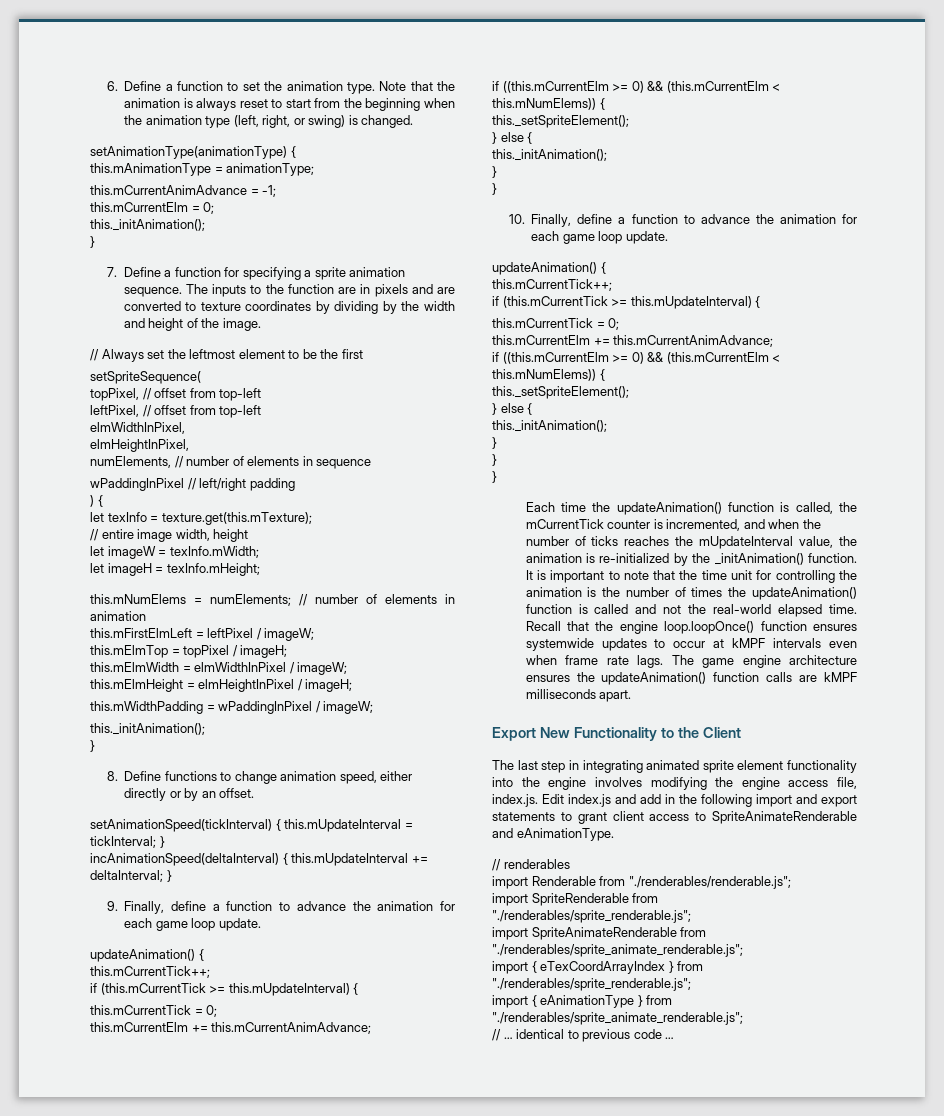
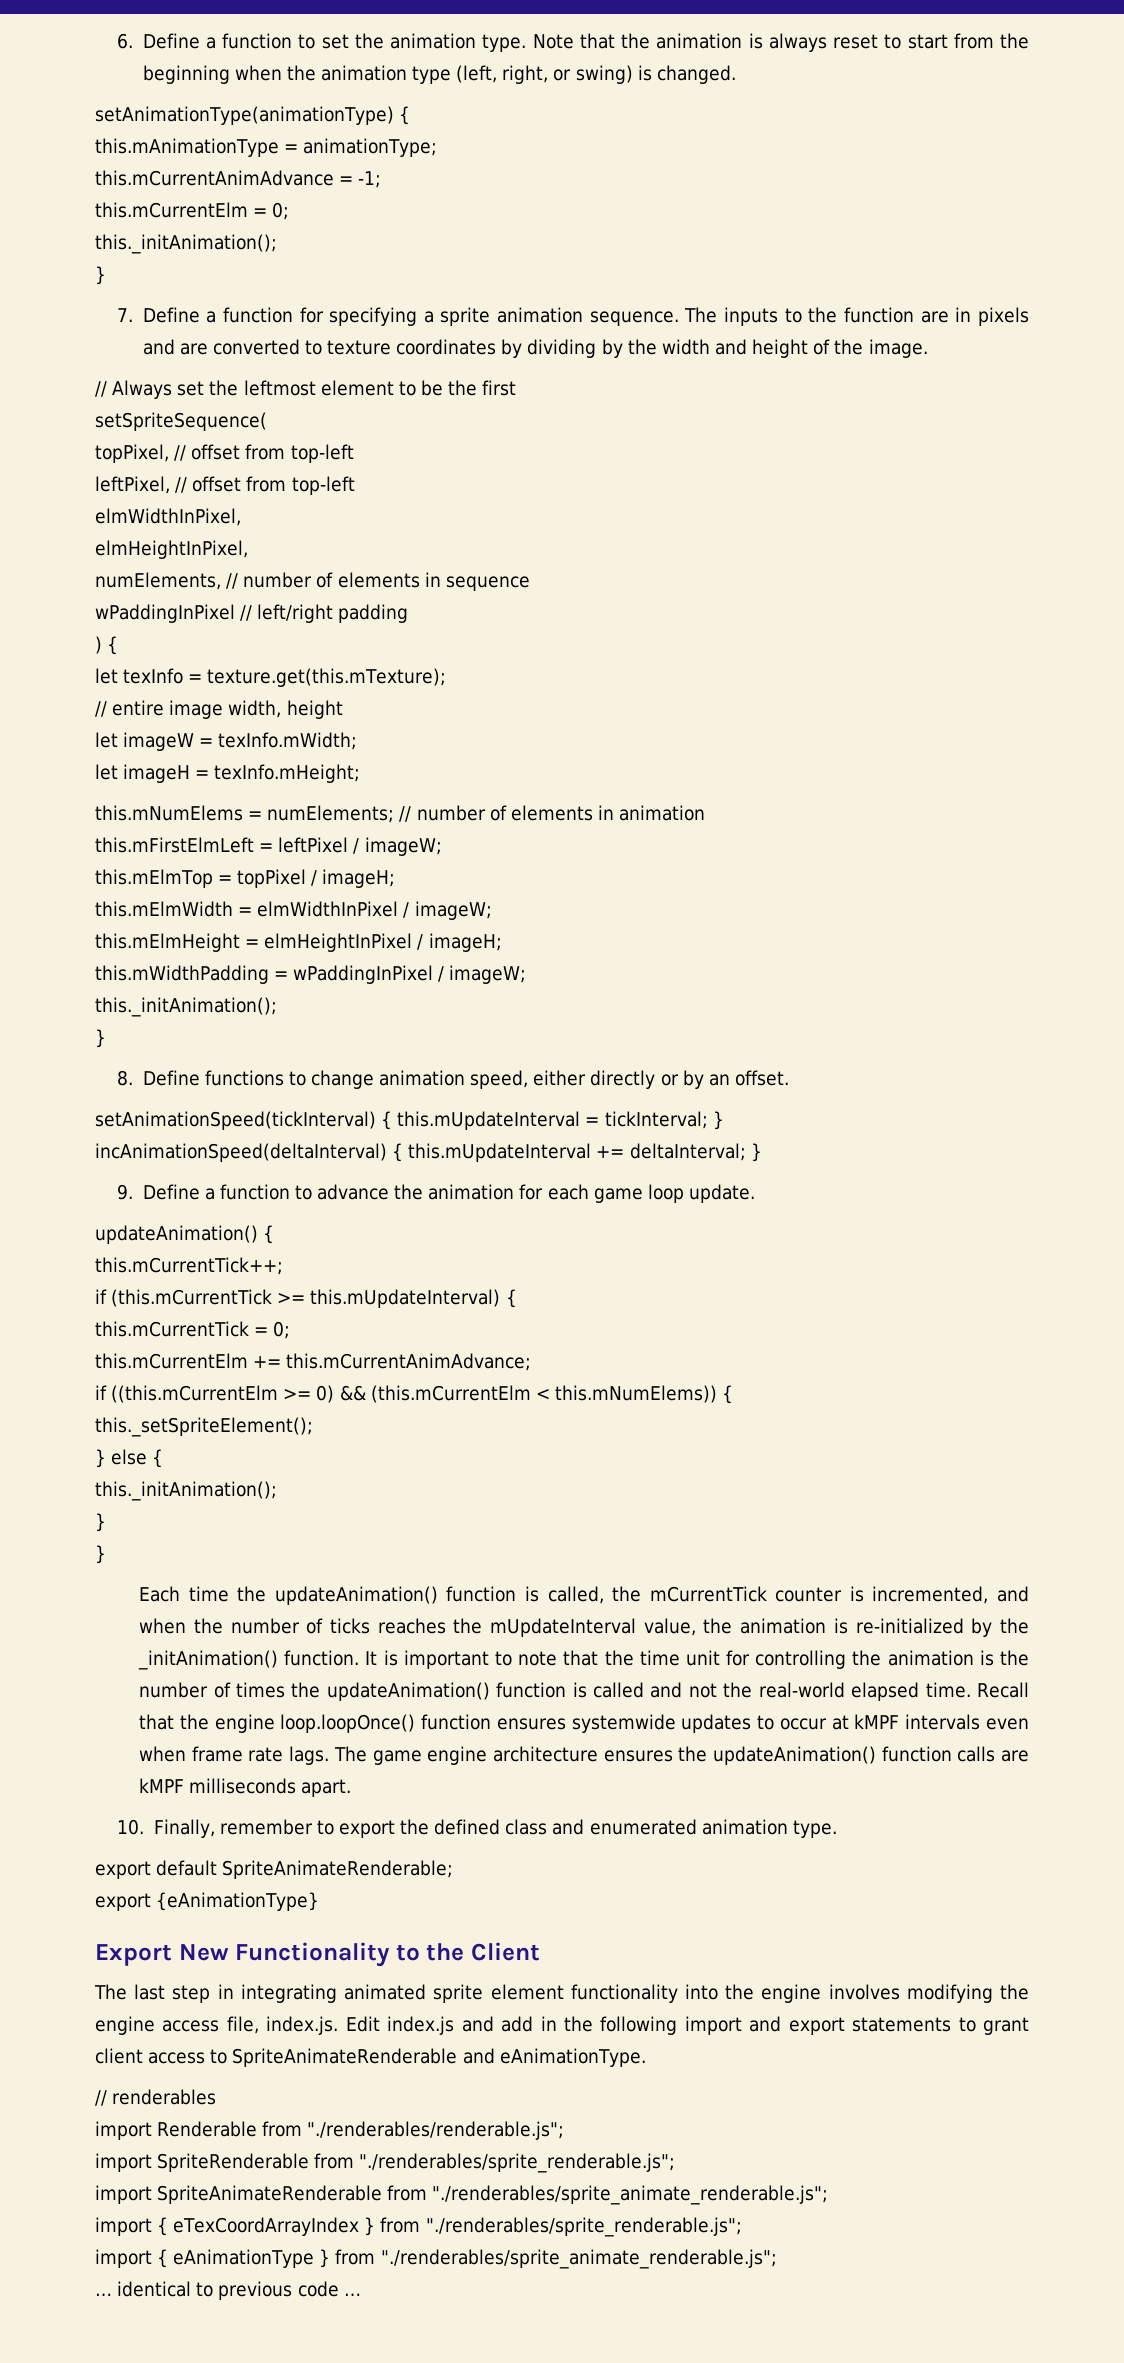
- 9. Finally, define a function to advance the animation for each game loop update.
+ 9. Define a function to advance the animation for each game loop update.
- 10. Finally, define a function to advance the animation for each game loop update.
- updateAnimation() {
- this.mCurrentTick++;
- if (this.mCurrentTick >= this.mUpdateInterval) {
- this.mCurrentTick = 0;
- this.mCurrentElm += this.mCurrentAnimAdvance;
- if ((this.mCurrentElm >= 0) && (this.mCurrentElm < this.mNumElems)) {
- this._setSpriteElement();
- } else {
- this._initAnimation();
- }
- }
- }
+ 10. Finally, remember to export the defined class and enumerated animation type.
+ export default SpriteAnimateRenderable;
+ export {eAnimationType}
- // … identical to previous code …
+ … identical to previous code …

